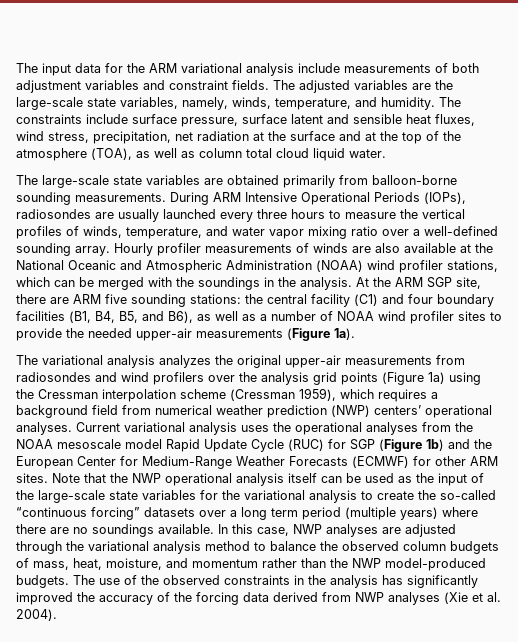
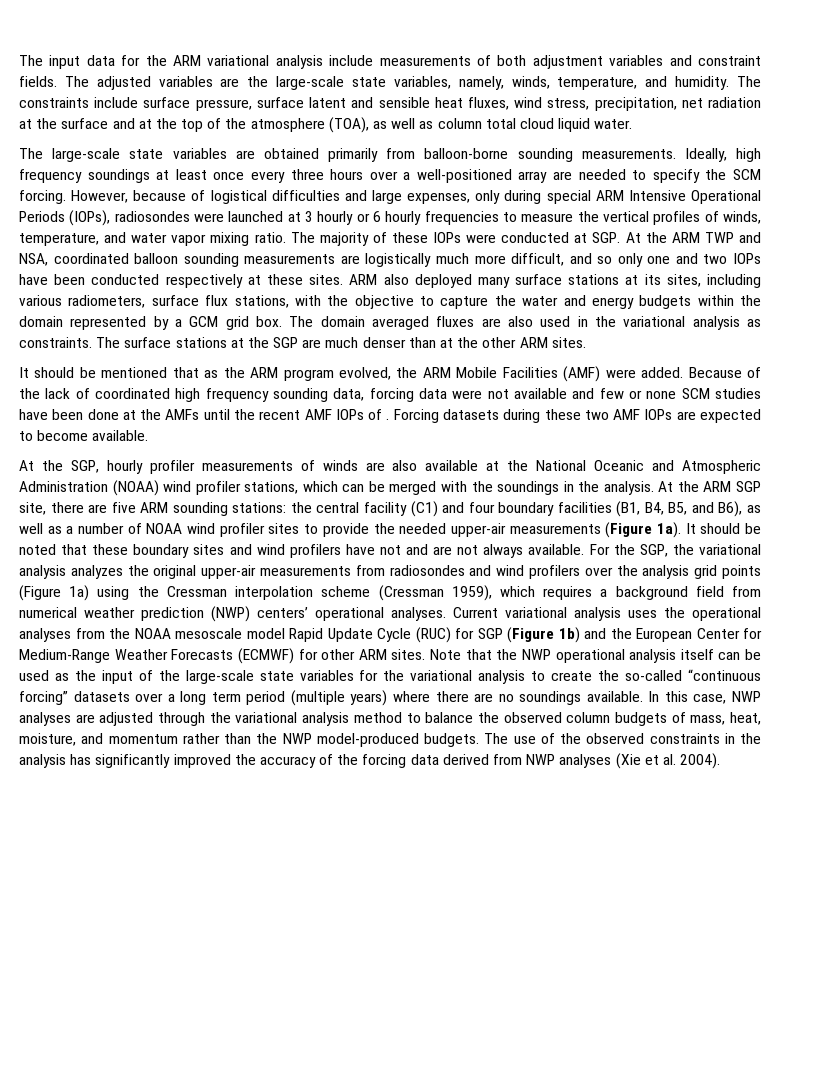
- During ARM Intensive Operational Periods (IOPs), radiosondes are usually launched every three hours to measure the vertical profiles of winds, temperature, and water vapor mixing ratio over a well-defined sounding array. Hourly profiler measurements of winds are also available at the National Oceanic and Atmospheric Administration (NOAA) wind profiler stations, which can be merged with the soundings in the analysis.
+ Ideally, high frequency soundings at least once every three hours over a well-positioned array are needed to specify the SCM forcing. However, because of logistical difficulties and large expenses, only during special ARM Intensive Operational Periods (IOPs), radiosondes were launched at 3 hourly or 6 hourly frequencies to measure the vertical profiles of winds, temperature, and water vapor mixing ratio. The majority of these IOPs were conducted at SGP. At the ARM TWP and NSA, coordinated balloon sounding measurements are logistically much more difficult, and so only one and two IOPs have been conducted respectively at these sites. ARM also deployed many surface stations at its sites, including various radiometers, surface flux stations, with the objective to capture the water and energy budgets within the domain represented by a GCM grid box. The domain averaged fluxes are also used in the variational analysis as constraints. The surface stations at the SGP are much denser than at the other ARM sites.
+ It should be mentioned that as the ARM program evolved, the ARM Mobile Facilities (AMF) were added. Because of the lack of coordinated high frequency sounding data, forcing data were not available and few or none SCM studies have been done at the AMFs until the recent AMF IOPs of . Forcing datasets during these two AMF IOPs are expected to become available.
+ At the SGP, hourly profiler measurements of winds are also available at the National Oceanic and Atmospheric Administration (NOAA) wind profiler stations, which can be merged with the soundings in the analysis.
- At the ARM SGP site, there are ARM five sounding stations:
+ At the ARM SGP site, there are five ARM sounding stations:
- the central facility (C1) and four boundary facilities (B1, B4, B5, and B6), as well as a number of NOAA wind profiler sites to provide the needed upper-air measurements (Figure 1a).
- The variational analysis analyzes the original upper-air measurements from radiosondes and wind profilers over the analysis grid points (Figure 1a) using the Cressman interpolation scheme (Cressman 1959), which requires a background field from numerical weather prediction (NWP) centers’ operational analyses.
+ the central facility (C1) and four boundary facilities (B1, B4, B5, and B6), as well as a number of NOAA wind profiler sites to provide the needed upper-air measurements (Figure 1a). It should be noted that these boundary sites and wind profilers have not and are not always available. For the SGP, the variational analysis analyzes the original upper-air measurements from radiosondes and wind profilers over the analysis grid points (Figure 1a) using the Cressman interpolation scheme (Cressman 1959), which requires a background field from numerical weather prediction (NWP) centers’ operational analyses.

